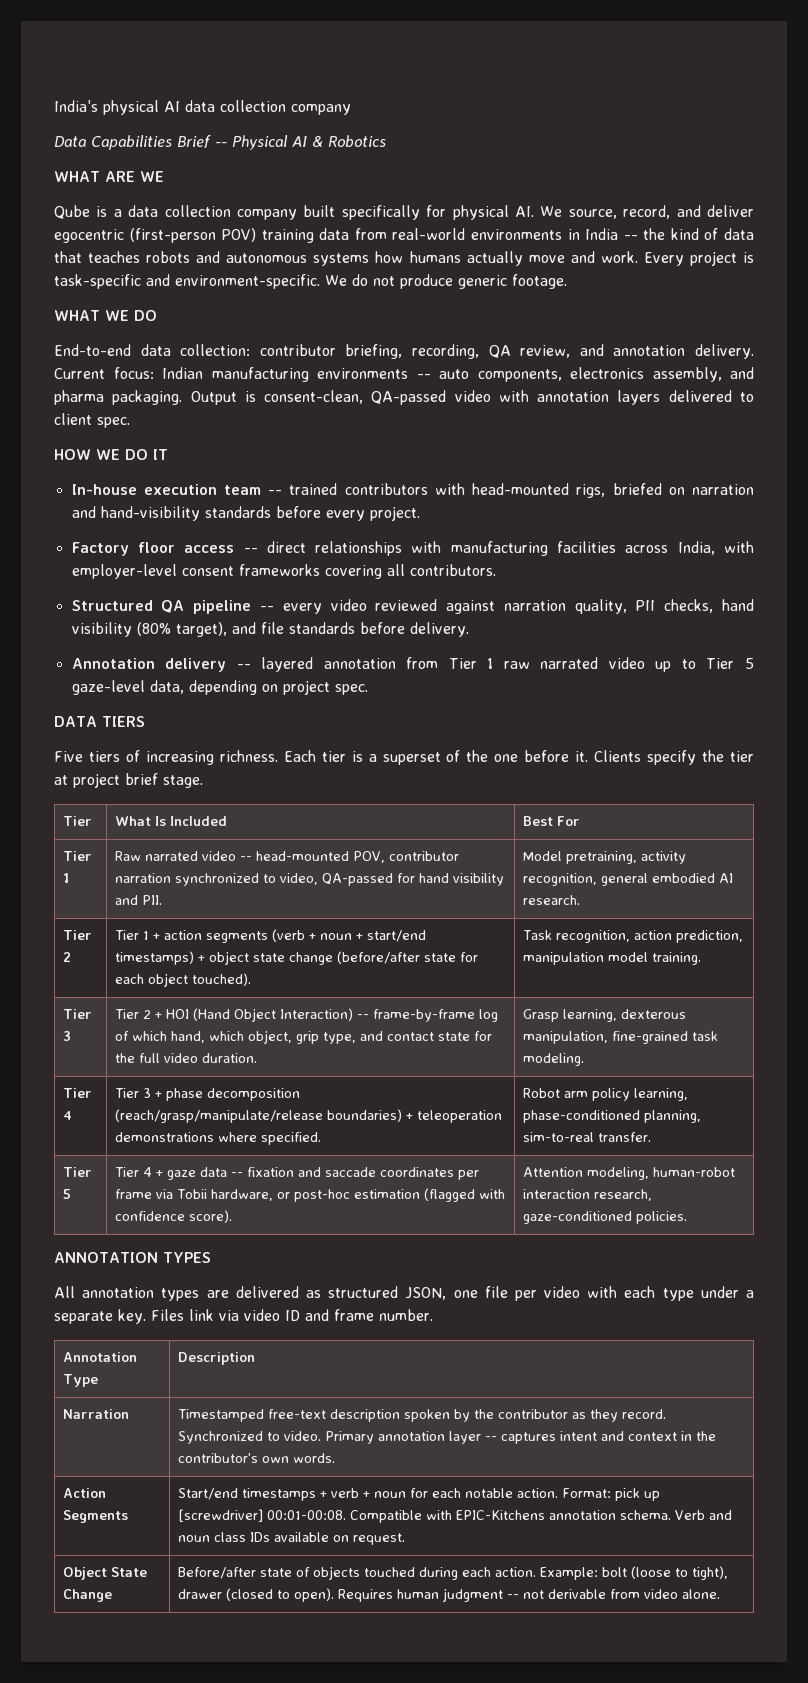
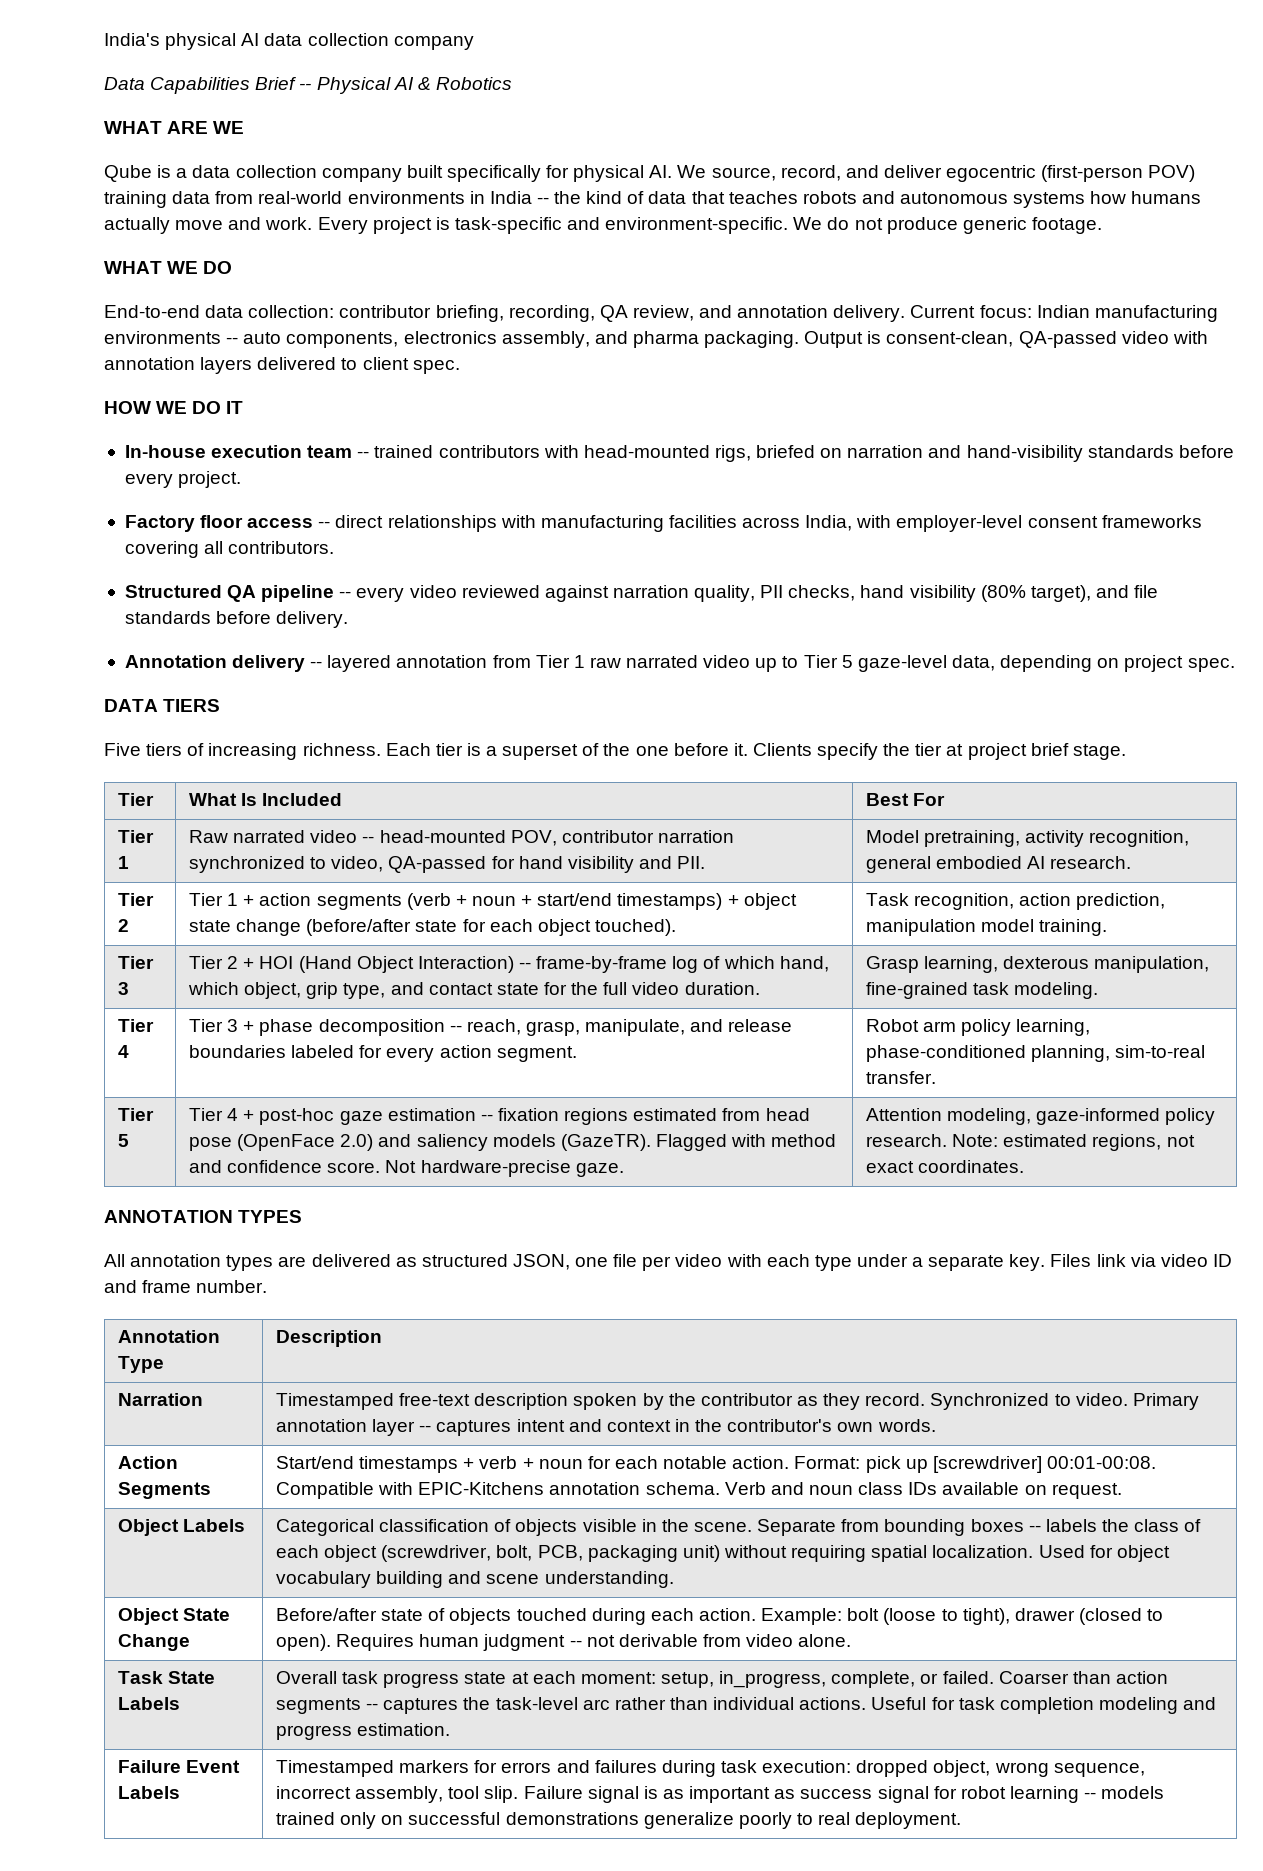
- Tier 4 | Tier 3 + phase decomposition (reach/grasp/manipulate/release boundaries) + teleoperation demonstrations where specified. | Robot arm policy learning, phase-conditioned planning, sim-to-real transfer.
+ Tier 4 | Tier 3 + phase decomposition -- reach, grasp, manipulate, and release boundaries labeled for every action segment. | Robot arm policy learning, phase-conditioned planning, sim-to-real transfer.
- Tier 4 + gaze data -- fixation and saccade coordinates per frame via Tobii hardware, or post-hoc estimation (flagged with confidence score). | Attention modeling, human-robot interaction research, gaze-conditioned policies.
+ Tier 4 + post-hoc gaze estimation -- fixation regions estimated from head pose (OpenFace 2.0) and saliency models (GazeTR). Flagged with method and confidence score. Not hardware-precise gaze. | Attention modeling, gaze-informed policy research. Note: estimated regions, not exact coordinates.
+ Object Labels | Categorical classification of objects visible in the scene. Separate from bounding boxes -- labels the class of each object (screwdriver, bolt, PCB, packaging unit) without requiring spatial localization. Used for object vocabulary building and scene understanding.
+ Task State Labels | Overall task progress state at each moment: setup, in_progress, complete, or failed. Coarser than action segments -- captures the task-level arc rather than individual actions. Useful for task completion modeling and progress estimation.
+ Failure Event Labels | Timestamped markers for errors and failures during task execution: dropped object, wrong sequence, incorrect assembly, tool slip. Failure signal is as important as success signal for robot learning -- models trained only on successful demonstrations generalize poorly to real deployment.

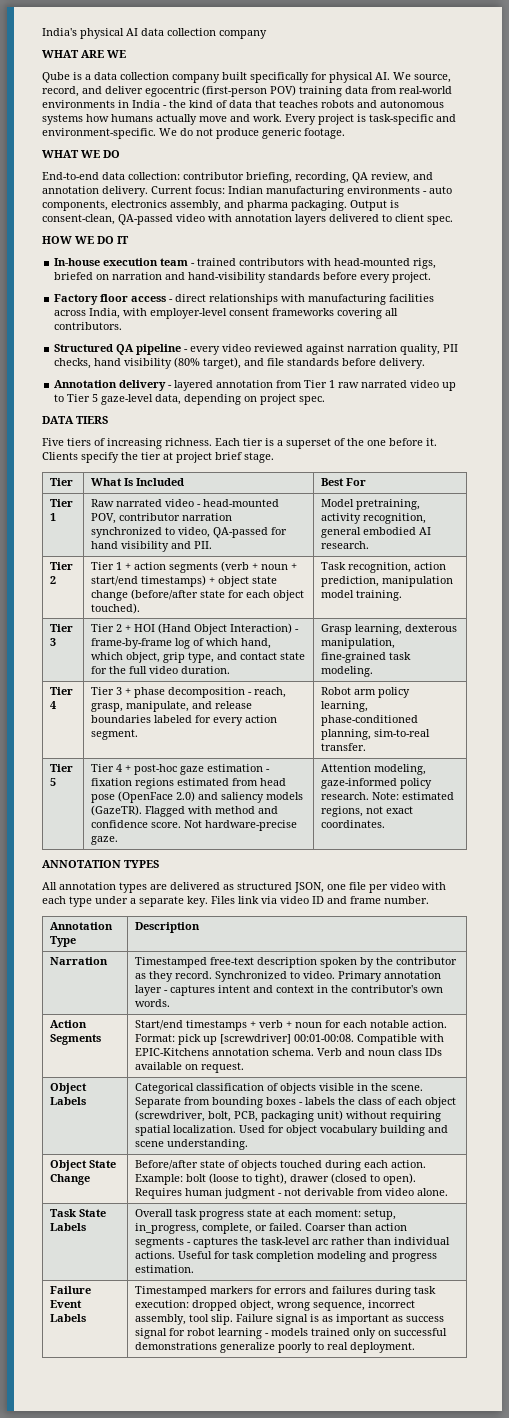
- Data Capabilities Brief -- Physical AI & Robotics
- Qube is a data collection company built specifically for physical AI. We source, record, and deliver egocentric (first-person POV) training data from real-world environments in India -- the kind of data that teaches robots and autonomous systems how humans actually move and work.
+ Qube is a data collection company built specifically for physical AI. We source, record, and deliver egocentric (first-person POV) training data from real-world environments in India - the kind of data that teaches robots and autonomous systems how humans actually move and work.
- Current focus: Indian manufacturing environments -- auto components, electronics assembly, and pharma packaging.
+ Current focus: Indian manufacturing environments - auto components, electronics assembly, and pharma packaging.
- In-house execution team -- trained contributors with head-mounted rigs, briefed on narration and hand-visibility standards before every project.
+ In-house execution team - trained contributors with head-mounted rigs, briefed on narration and hand-visibility standards before every project.
- Factory floor access -- direct relationships with manufacturing facilities across India, with employer-level consent frameworks covering all contributors.
+ Factory floor access - direct relationships with manufacturing facilities across India, with employer-level consent frameworks covering all contributors.
- Structured QA pipeline -- every video reviewed against narration quality, PII checks, hand visibility (80% target), and file standards before delivery.
+ Structured QA pipeline - every video reviewed against narration quality, PII checks, hand visibility (80% target), and file standards before delivery.
- Annotation delivery -- layered annotation from Tier 1 raw narrated video up to Tier 5 gaze-level data, depending on project spec.
+ Annotation delivery - layered annotation from Tier 1 raw narrated video up to Tier 5 gaze-level data, depending on project spec.
- Tier 1 | Raw narrated video -- head-mounted POV, contributor narration synchronized to video, QA-passed for hand visibility and PII. | Model pretraining, activity recognition, general embodied AI research.
+ Tier 1 | Raw narrated video - head-mounted POV, contributor narration synchronized to video, QA-passed for hand visibility and PII. | Model pretraining, activity recognition, general embodied AI research.
- Tier 3 | Tier 2 + HOI (Hand Object Interaction) -- frame-by-frame log of which hand, which object, grip type, and contact state for the full video duration. | Grasp learning, dexterous manipulation, fine-grained task modeling.
+ Tier 3 | Tier 2 + HOI (Hand Object Interaction) - frame-by-frame log of which hand, which object, grip type, and contact state for the full video duration. | Grasp learning, dexterous manipulation, fine-grained task modeling.
- Tier 4 | Tier 3 + phase decomposition -- reach, grasp, manipulate, and release boundaries labeled for every action segment. | Robot arm policy learning, phase-conditioned planning, sim-to-real transfer.
+ Tier 4 | Tier 3 + phase decomposition - reach, grasp, manipulate, and release boundaries labeled for every action segment. | Robot arm policy learning, phase-conditioned planning, sim-to-real transfer.
- Tier 4 + post-hoc gaze estimation -- fixation regions estimated from head pose (OpenFace 2.0) and saliency models (GazeTR).
+ Tier 4 + post-hoc gaze estimation - fixation regions estimated from head pose (OpenFace 2.0) and saliency models (GazeTR).
- Narration | Timestamped free-text description spoken by the contributor as they record. Synchronized to video. Primary annotation layer -- captures intent and context in the contributor's own words.
+ Narration | Timestamped free-text description spoken by the contributor as they record. Synchronized to video. Primary annotation layer - captures intent and context in the contributor's own words.
- Object Labels | Categorical classification of objects visible in the scene. Separate from bounding boxes -- labels the class of each object (screwdriver, bolt, PCB, packaging unit) without requiring spatial localization. Used for object vocabulary building and scene understanding.
+ Object Labels | Categorical classification of objects visible in the scene. Separate from bounding boxes - labels the class of each object (screwdriver, bolt, PCB, packaging unit) without requiring spatial localization. Used for object vocabulary building and scene understanding.
- Object State Change | Before/after state of objects touched during each action. Example: bolt (loose to tight), drawer (closed to open). Requires human judgment -- not derivable from video alone.
+ Object State Change | Before/after state of objects touched during each action. Example: bolt (loose to tight), drawer (closed to open). Requires human judgment - not derivable from video alone.
- Task State Labels | Overall task progress state at each moment: setup, in_progress, complete, or failed. Coarser than action segments -- captures the task-level arc rather than individual actions. Useful for task completion modeling and progress estimation.
+ Task State Labels | Overall task progress state at each moment: setup, in_progress, complete, or failed. Coarser than action segments - captures the task-level arc rather than individual actions. Useful for task completion modeling and progress estimation.
- Failure signal is as important as success signal for robot learning -- models trained only on successful demonstrations generalize poorly to real deployment.
+ Failure signal is as important as success signal for robot learning - models trained only on successful demonstrations generalize poorly to real deployment.

